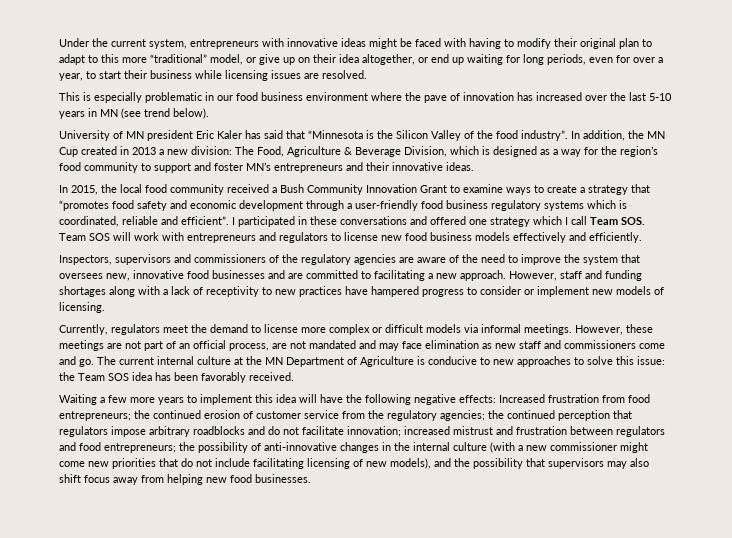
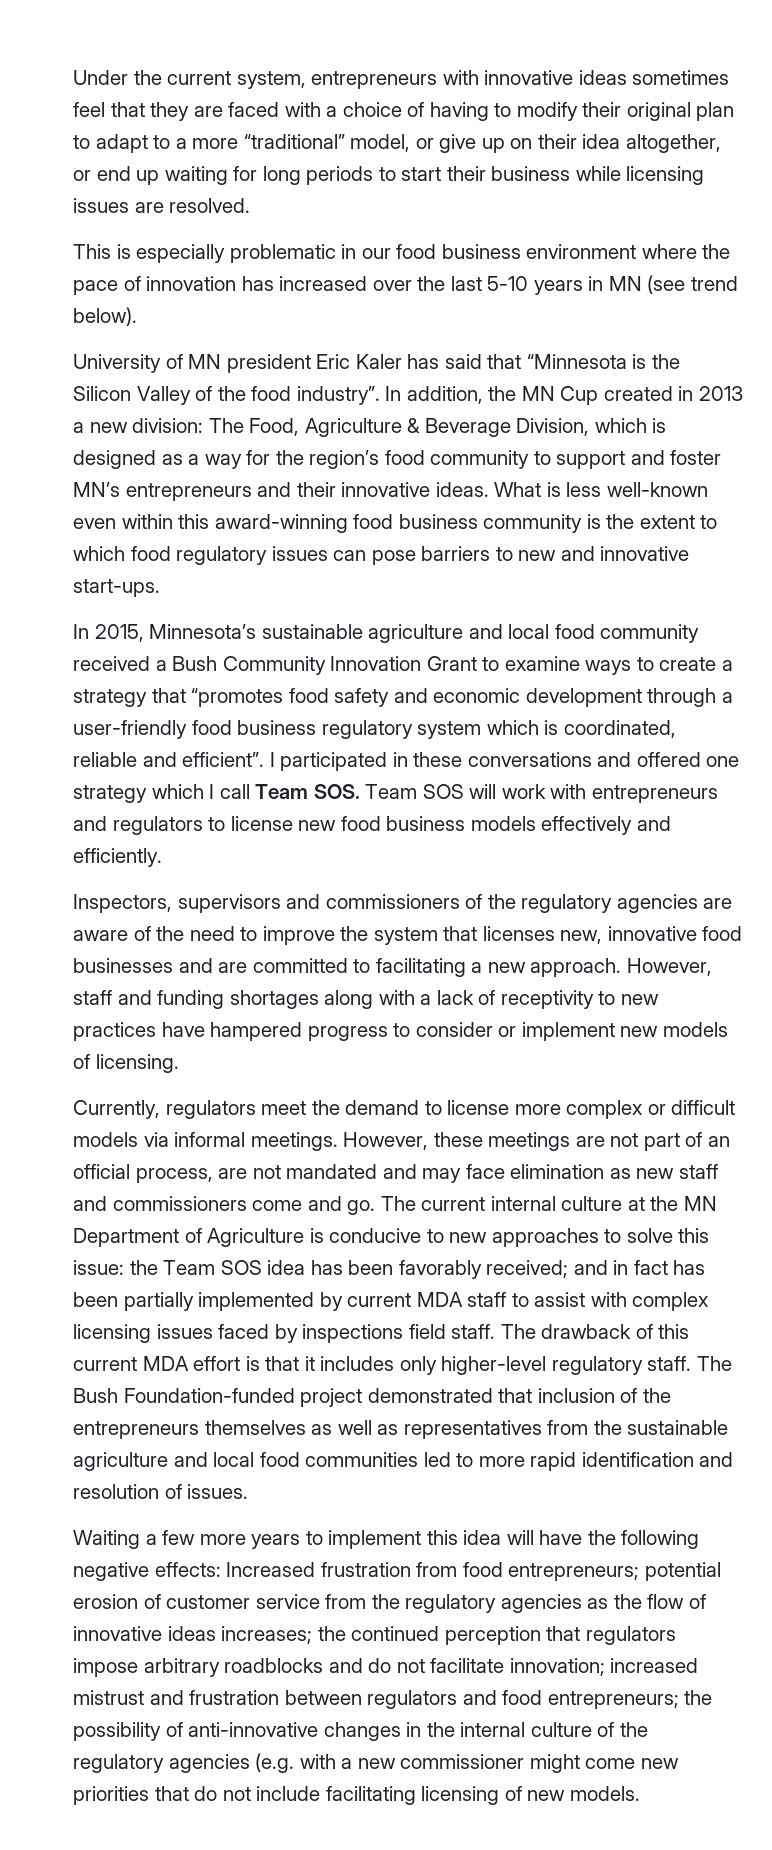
- Under the current system, entrepreneurs with innovative ideas might be faced with having to modify their original plan to adapt to this more “traditional” model, or give up on their idea altogether, or end up waiting for long periods, even for over a year, to start their business while licensing issues are resolved.
+ Under the current system, entrepreneurs with innovative ideas sometimes feel that they are faced with a choice of having to modify their original plan to adapt to a more “traditional” model, or give up on their idea altogether, or end up waiting for long periods to start their business while licensing issues are resolved.
- This is especially problematic in our food business environment where the pave of innovation has increased over the last 5-10 years in MN (see trend below).
+ This is especially problematic in our food business environment where the pace of innovation has increased over the last 5-10 years in MN (see trend below).
- The Food, Agriculture & Beverage Division, which is designed as a way for the region’s food community to support and foster MN’s entrepreneurs and their innovative ideas.
- In 2015, the local food community received a Bush Community Innovation Grant to examine ways to create a strategy that “promotes food safety and economic development through a user-friendly food business regulatory systems which is coordinated, reliable and efficient”.
+ The Food, Agriculture & Beverage Division, which is designed as a way for the region’s food community to support and foster MN’s entrepreneurs and their innovative ideas. What is less well-known even within this award-winning food business community is the extent to which food regulatory issues can pose barriers to new and innovative start-ups.
+ In 2015, Minnesota’s sustainable agriculture and local food community received a Bush Community Innovation Grant to examine ways to create a strategy that “promotes food safety and economic development through a user-friendly food business regulatory system which is coordinated, reliable and efficient”.
- Inspectors, supervisors and commissioners of the regulatory agencies are aware of the need to improve the system that oversees new, innovative food businesses and are committed to facilitating a new approach.
+ Inspectors, supervisors and commissioners of the regulatory agencies are aware of the need to improve the system that licenses new, innovative food businesses and are committed to facilitating a new approach.
- The current internal culture at the MN Department of Agriculture is conducive to new approaches to solve this issue: the Team SOS idea has been favorably received.
+ The current internal culture at the MN Department of Agriculture is conducive to new approaches to solve this issue: the Team SOS idea has been favorably received; and in fact has been partially implemented by current MDA staff to assist with complex licensing issues faced by inspections field staff. The drawback of this current MDA effort is that it includes only higher-level regulatory staff. The Bush Foundation-funded project demonstrated that inclusion of the entrepreneurs themselves as well as representatives from the sustainable agriculture and local food communities led to more rapid identification and resolution of issues.
- the continued erosion of customer service from the regulatory agencies;
+ potential erosion of customer service from the regulatory agencies as the flow of innovative ideas increases;
- the possibility of anti-innovative changes in the internal culture (with a new commissioner might come new priorities that do not include facilitating licensing of new models), and the possibility that supervisors may also shift focus away from helping new food businesses.
+ the possibility of anti-innovative changes in the internal culture of the regulatory agencies (e.g. with a new commissioner might come new priorities that do not include facilitating licensing of new models.

